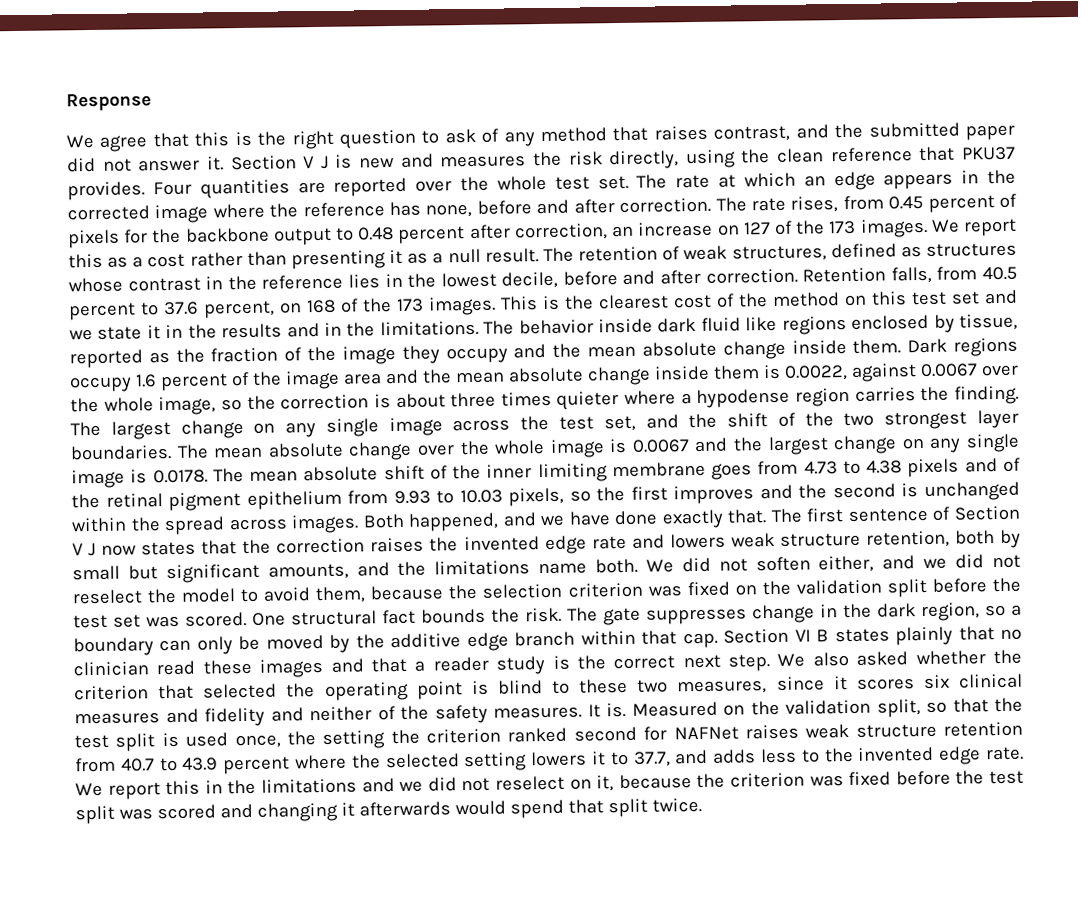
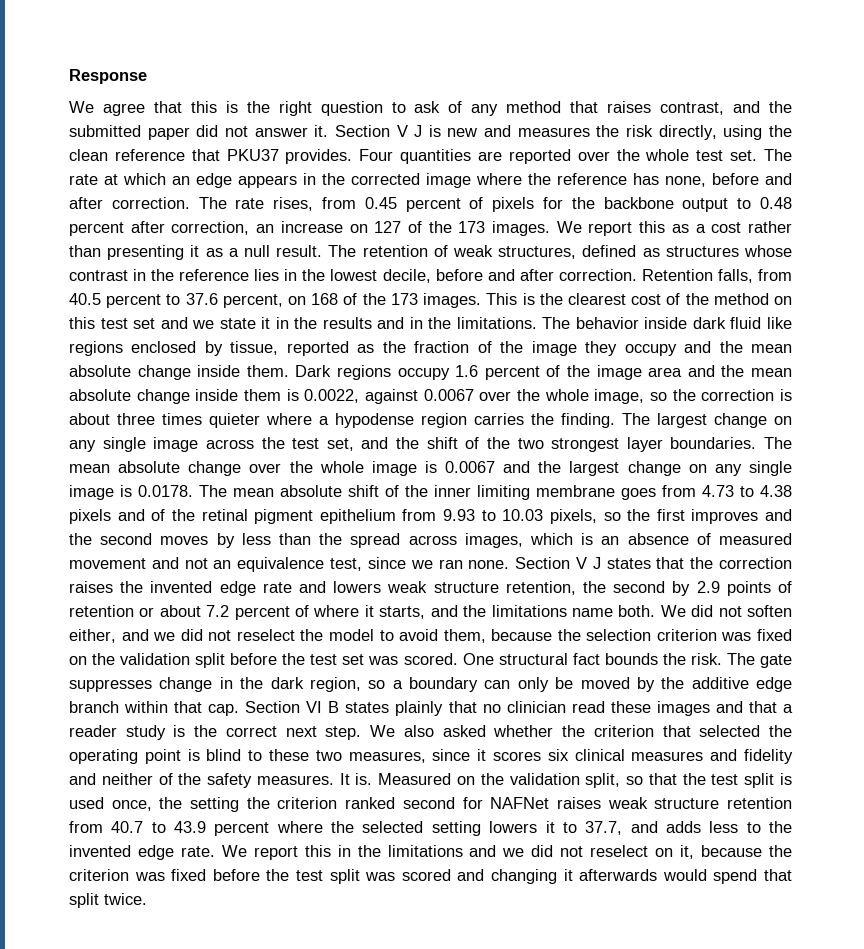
- The mean absolute change over the whole image is 0.0067 and the largest change on any single image is 0.0178. The mean absolute shift of the inner limiting membrane goes from 4.73 to 4.38 pixels and of the retinal pigment epithelium from 9.93 to 10.03 pixels, so the first improves and the second is unchanged within the spread across images. Both happened, and we have done exactly that. The first sentence of Section V J now states that the correction raises the invented edge rate and lowers weak structure retention, both by small but significant amounts, and the limitations name both.
+ The mean absolute change over the whole image is 0.0067 and the largest change on any single image is 0.0178. The mean absolute shift of the inner limiting membrane goes from 4.73 to 4.38 pixels and of the retinal pigment epithelium from 9.93 to 10.03 pixels, so the first improves and the second moves by less than the spread across images, which is an absence of measured movement and not an equivalence test, since we ran none. Section V J states that the correction raises the invented edge rate and lowers weak structure retention, the second by 2.9 points of retention or about 7.2 percent of where it starts, and the limitations name both.

